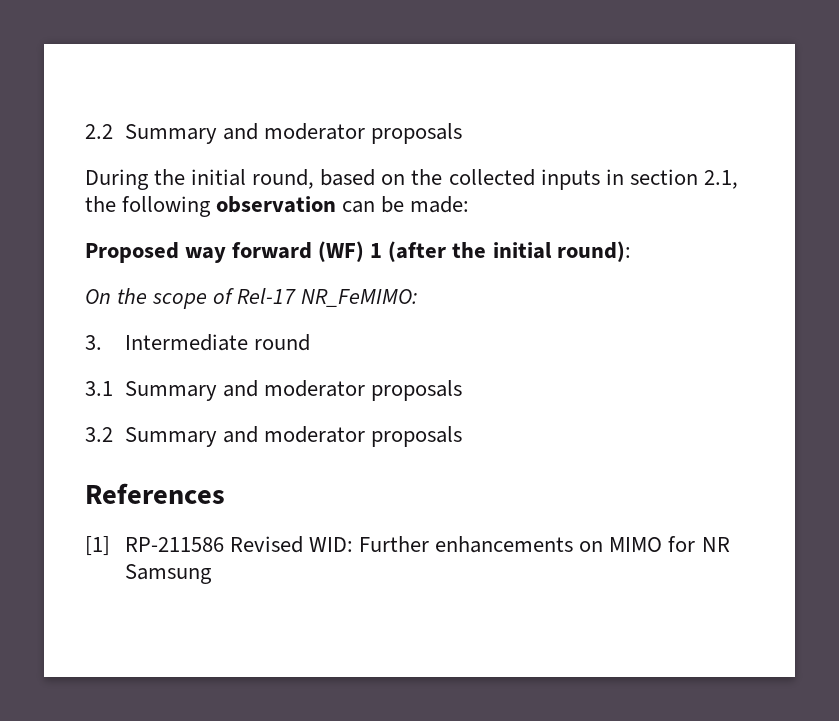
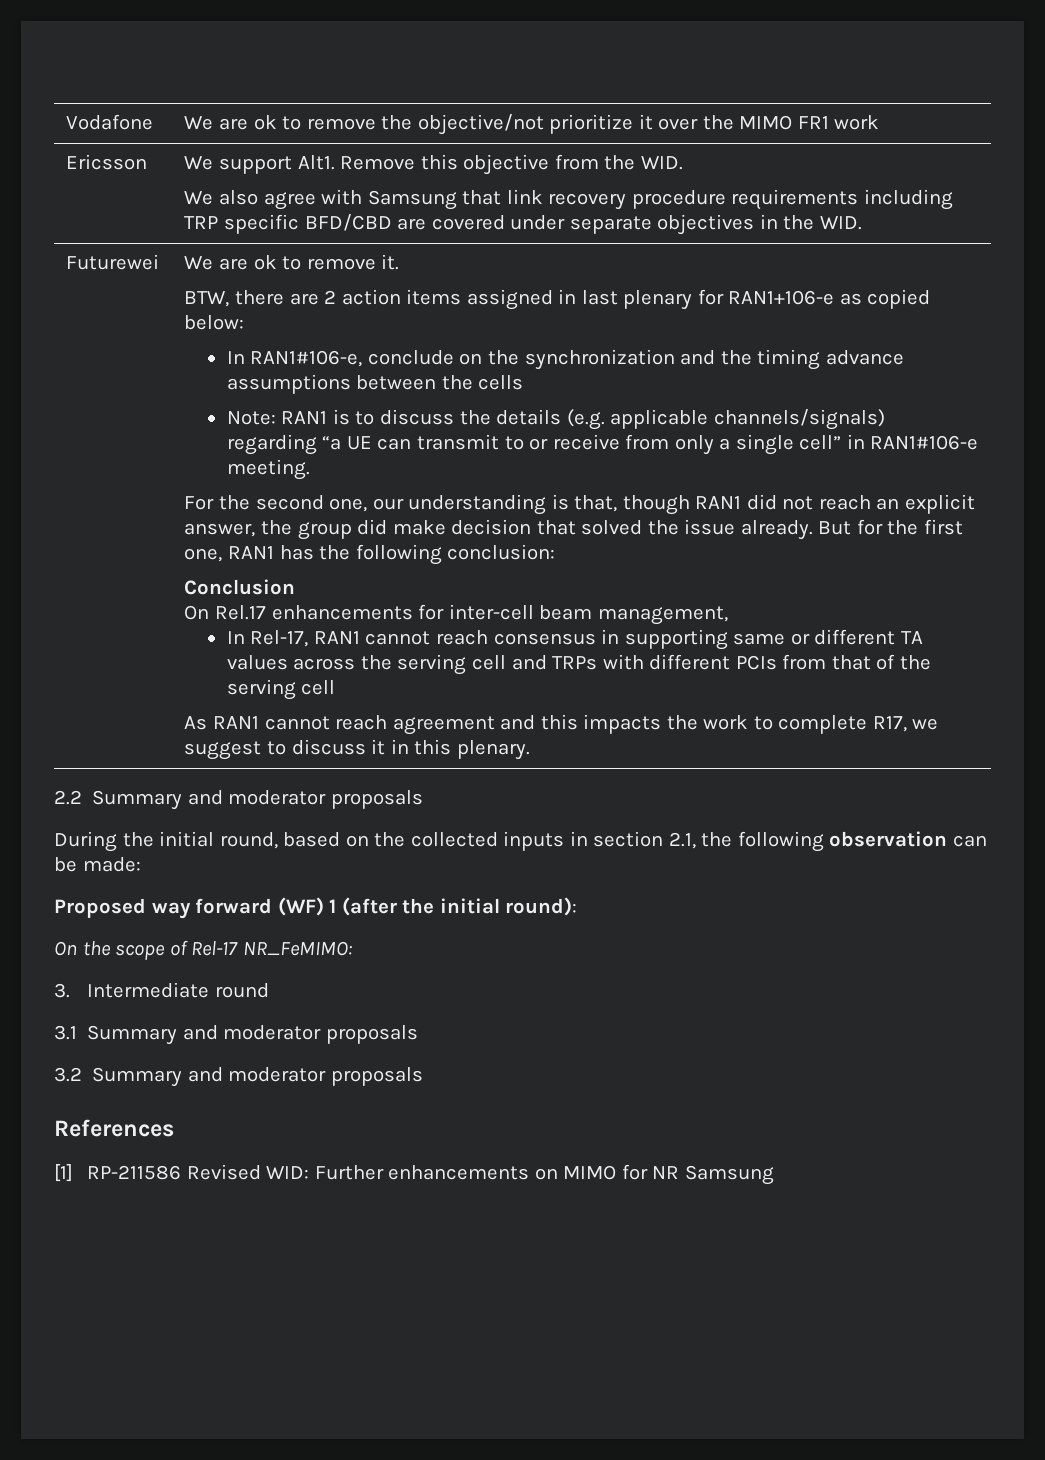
+ Vodafone | We are ok to remove the objective/not prioritize it over the MIMO FR1 work
+ Ericsson | We support Alt1. Remove this objective from the WID.
+ We also agree with Samsung that link recovery procedure requirements including TRP specific BFD/CBD are covered under separate objectives in the WID.
+ Futurewei | We are ok to remove it.
+ BTW, there are 2 action items assigned in last plenary for RAN1+106-e as copied below:
+ In RAN1#106-e, conclude on the synchronization and the timing advance assumptions between the cells
+ Note: RAN1 is to discuss the details (e.g. applicable channels/signals) regarding “a UE can transmit to or receive from only a single cell” in RAN1#106-e meeting.
+ For the second one, our understanding is that, though RAN1 did not reach an explicit answer, the group did make decision that solved the issue already. But for the first one, RAN1 has the following conclusion:
+ Conclusion
+ On Rel.17 enhancements for inter-cell beam management,
+ In Rel-17, RAN1 cannot reach consensus in supporting same or different TA values across the serving cell and TRPs with different PCIs from that of the serving cell
+ As RAN1 cannot reach agreement and this impacts the work to complete R17, we suggest to discuss it in this plenary.

